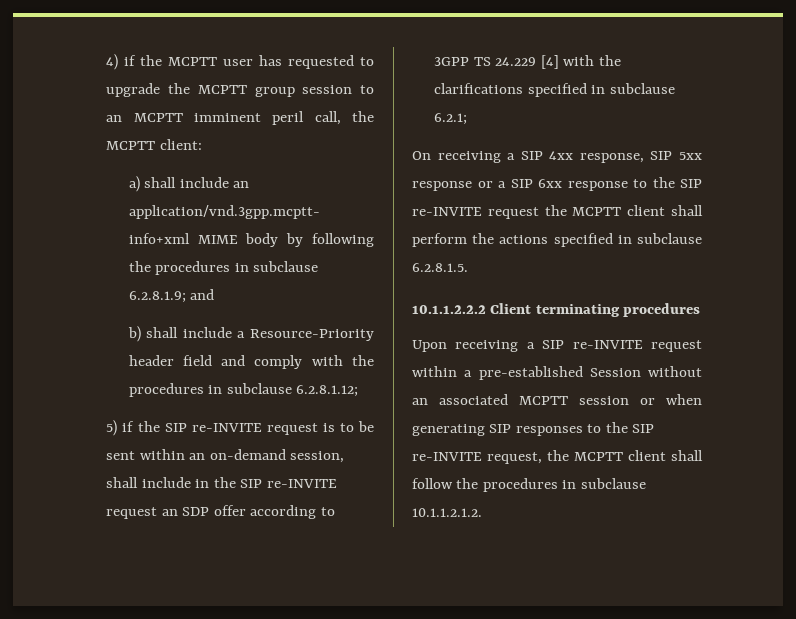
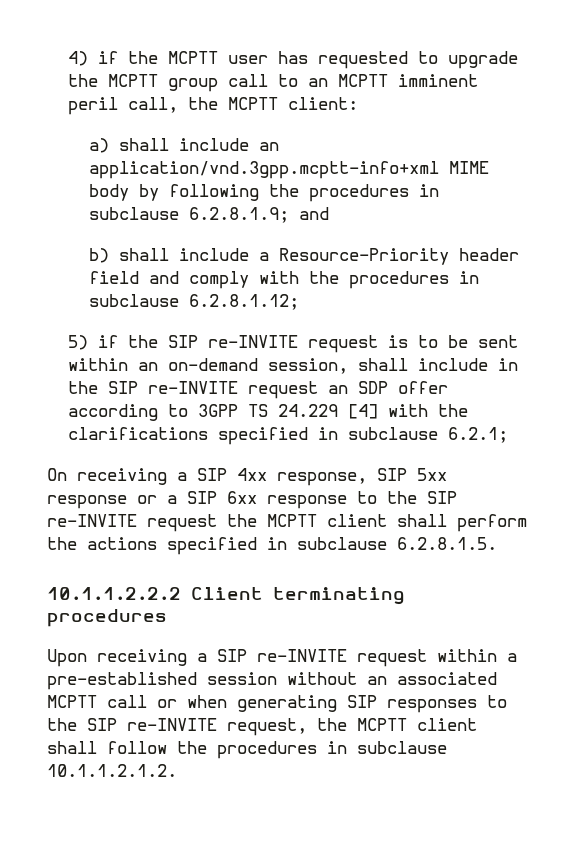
- 4) if the MCPTT user has requested to upgrade the MCPTT group session to an MCPTT imminent peril call, the MCPTT client:
+ 4) if the MCPTT user has requested to upgrade the MCPTT group call to an MCPTT imminent peril call, the MCPTT client:
- Upon receiving a SIP re-INVITE request within a pre-established Session without an associated MCPTT session or when generating SIP responses to the SIP re-INVITE request, the MCPTT client shall follow the procedures in subclause 10.1.1.2.1.2.
+ Upon receiving a SIP re-INVITE request within a pre-established session without an associated MCPTT call or when generating SIP responses to the SIP re-INVITE request, the MCPTT client shall follow the procedures in subclause 10.1.1.2.1.2.

